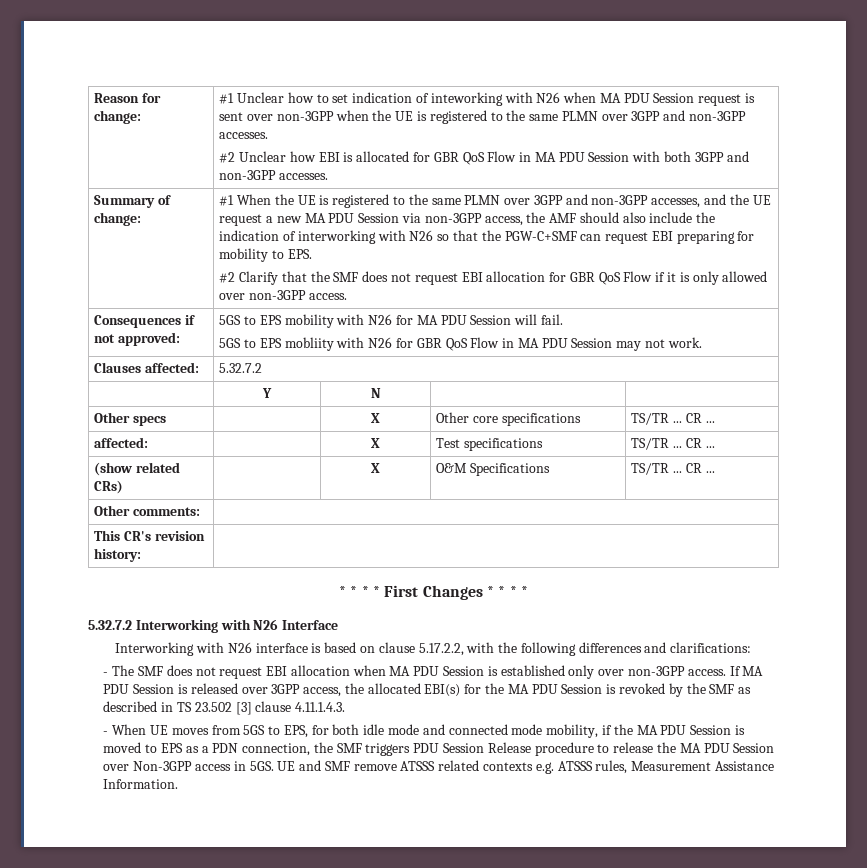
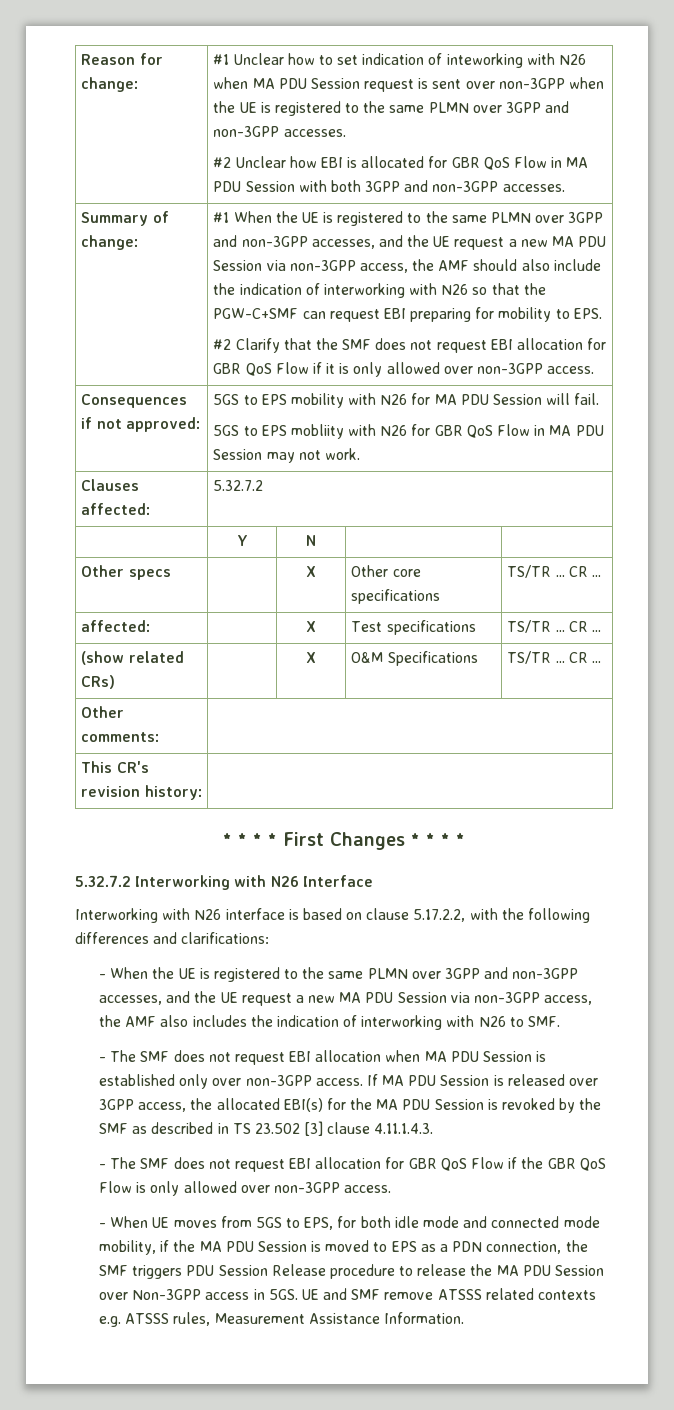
+ - When the UE is registered to the same PLMN over 3GPP and non-3GPP accesses, and the UE request a new MA PDU Session via non-3GPP access, the AMF also includes the indication of interworking with N26 to SMF.
+ - The SMF does not request EBI allocation for GBR QoS Flow if the GBR QoS Flow is only allowed over non-3GPP access.

